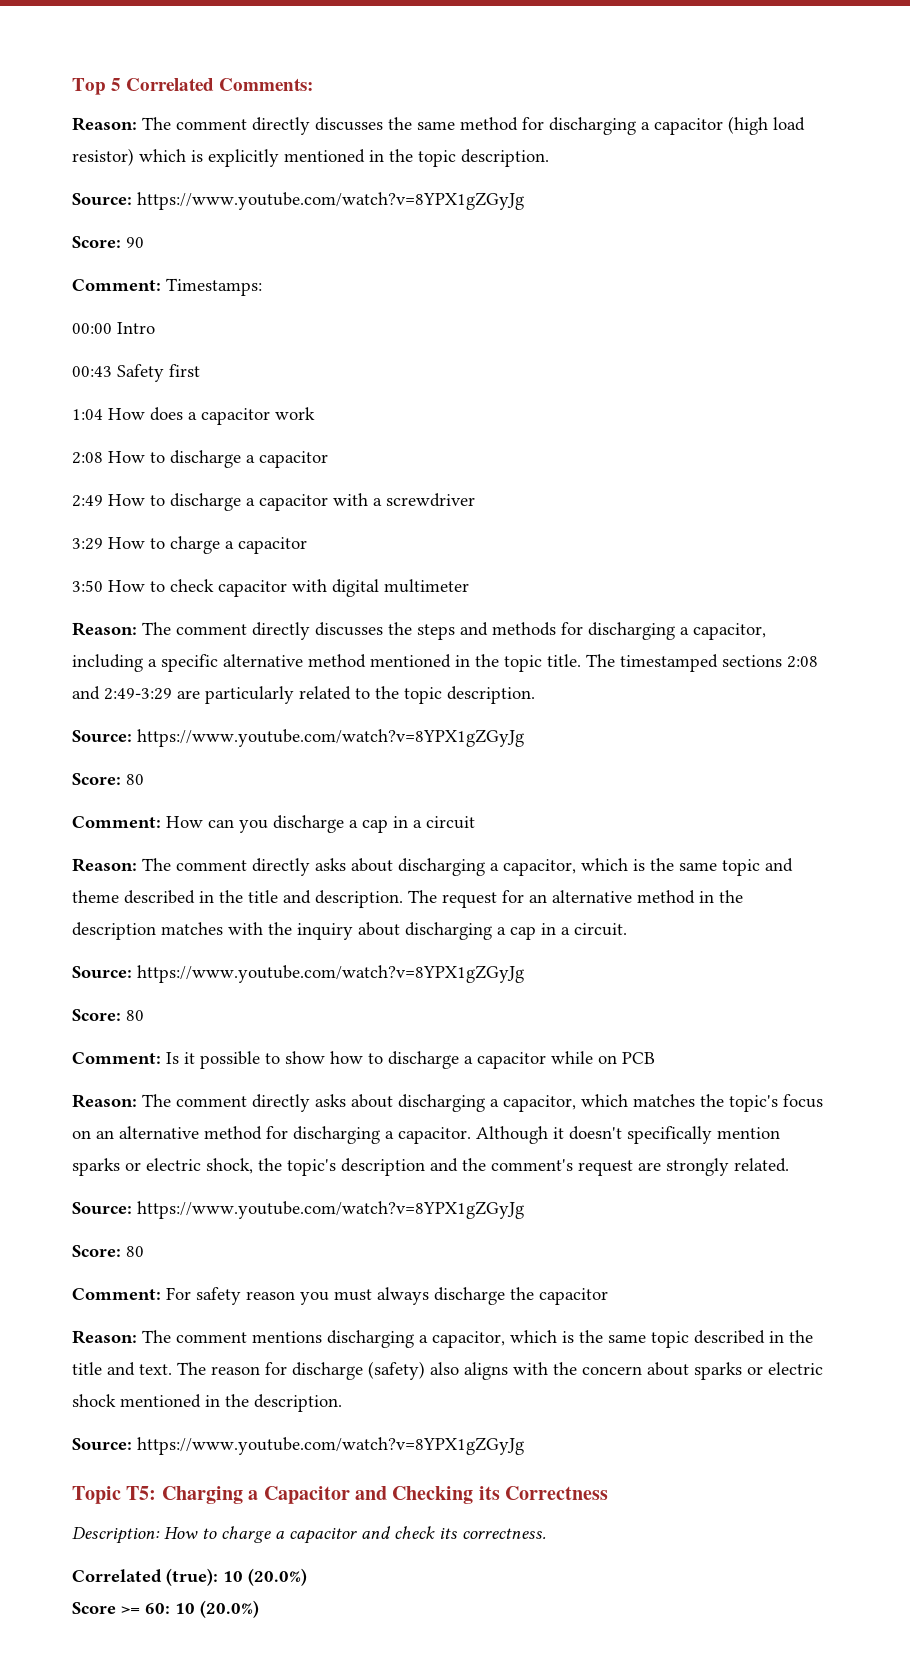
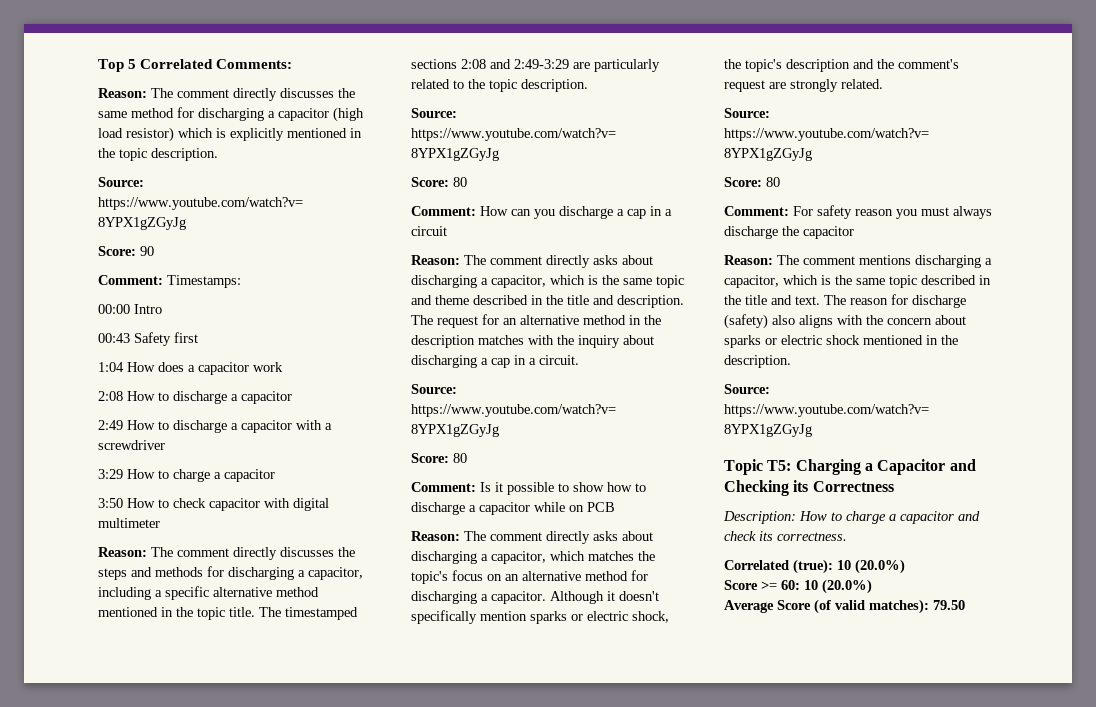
+ Average Score (of valid matches): 79.50

